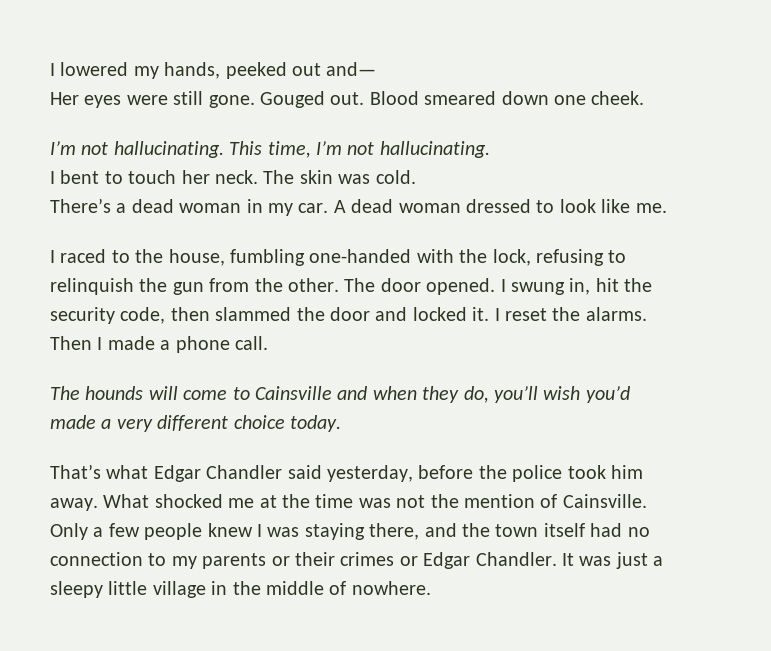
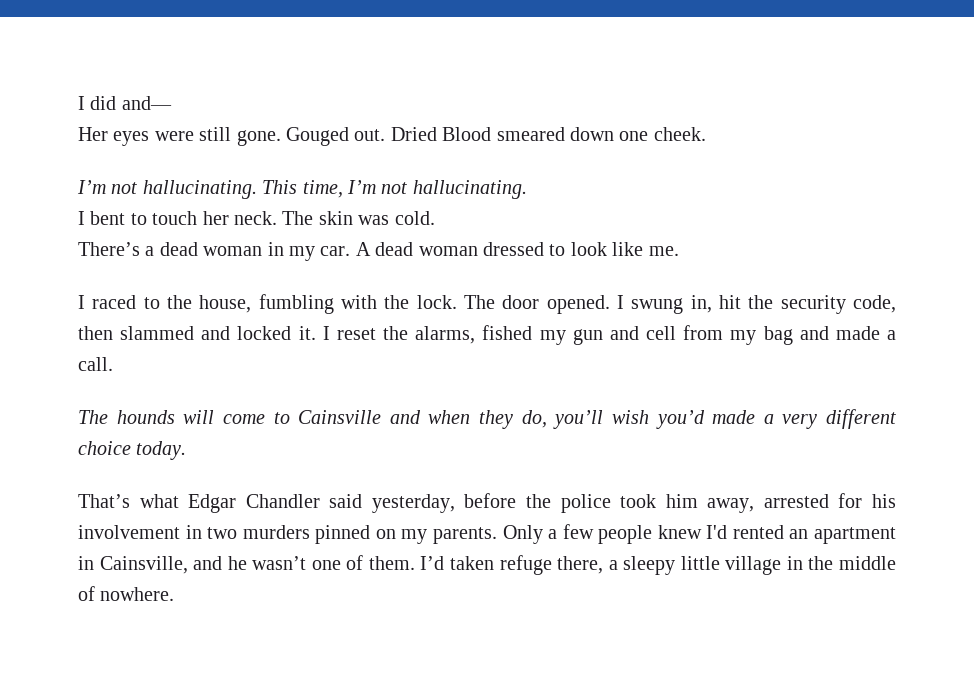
- I lowered my hands, peeked out and—
+ I did and—
- Blood smeared down one cheek.
+ Dried Blood smeared down one cheek.
- I raced to the house, fumbling one-handed with the lock, refusing to relinquish the gun from the other.
+ I raced to the house, fumbling with the lock.
- I swung in, hit the security code, then slammed the door and locked it.
+ I swung in, hit the security code, then slammed and locked it.
- I reset the alarms. Then I made a phone call.
+ I reset the alarms, fished my gun and cell from my bag and made a call.
- That’s what Edgar Chandler said yesterday, before the police took him away. What shocked me at the time was not the mention of Cainsville.
+ That’s what Edgar Chandler said yesterday, before the police took him away, arrested for his involvement in two murders pinned on my parents.
- Only a few people knew I was staying there, and the town itself had no connection to my parents or their crimes or Edgar Chandler. It was just a sleepy little village in the middle of nowhere.
+ Only a few people knew I'd rented an apartment in Cainsville, and he wasn’t one of them. I’d taken refuge there, a sleepy little village in the middle of nowhere.

